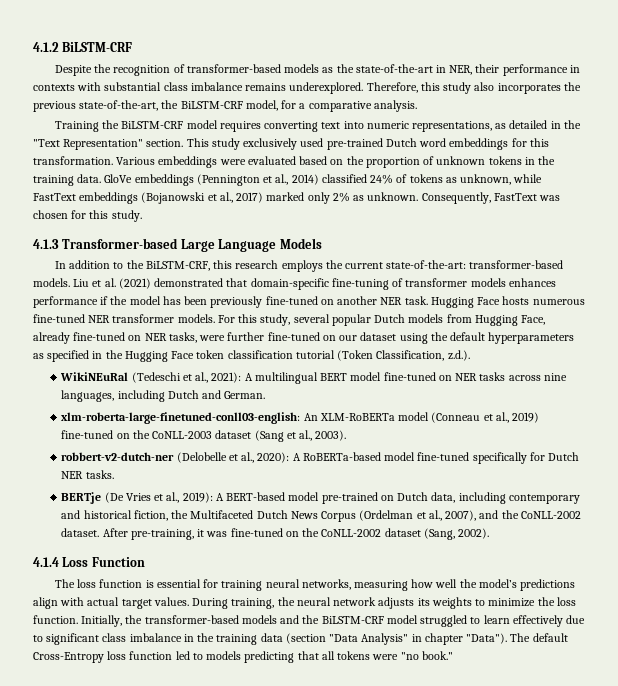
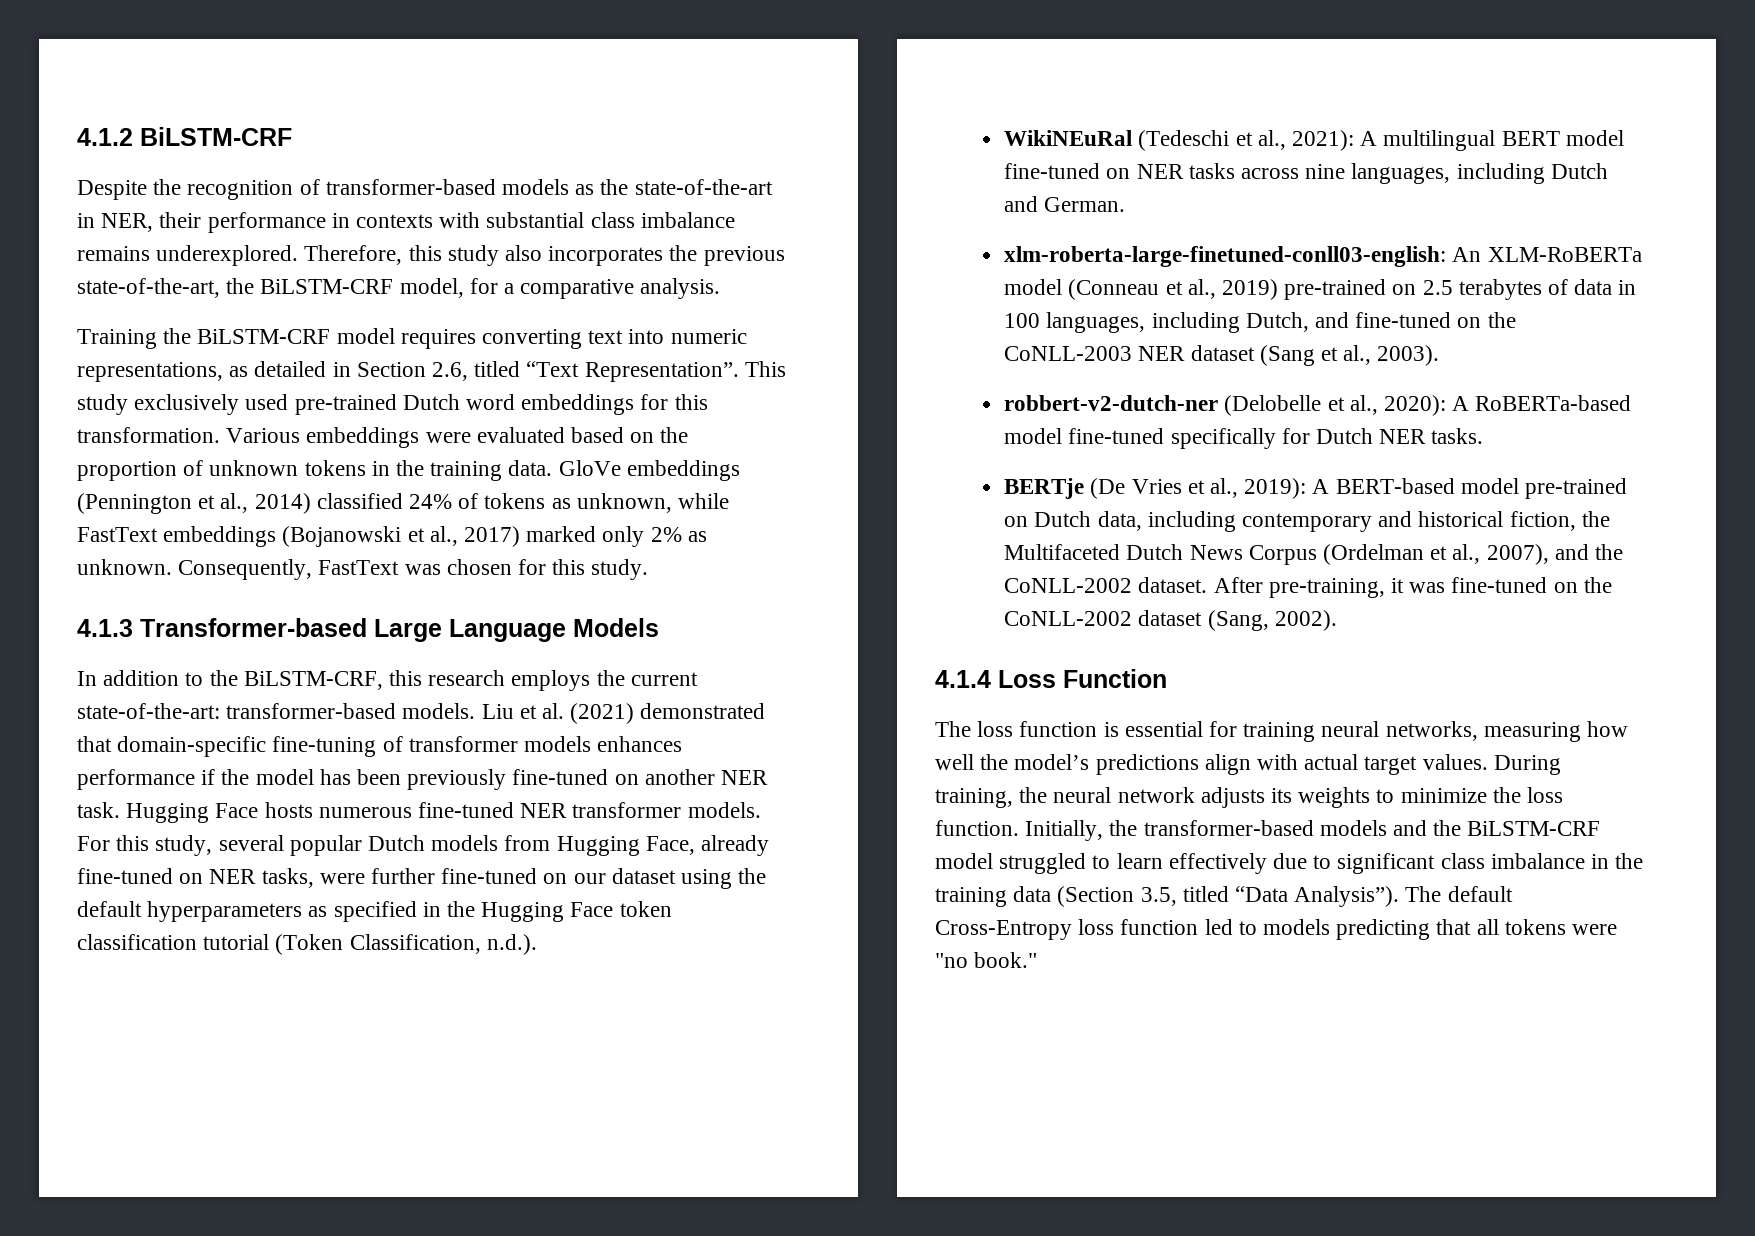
- Training the BiLSTM-CRF model requires converting text into numeric representations, as detailed in the "Text Representation" section.
+ Training the BiLSTM-CRF model requires converting text into numeric representations, as detailed in Section 2.6, titled “Text Representation”.
- For this study, several popular Dutch models from Hugging Face, already fine-tuned on NER tasks, were further fine-tuned on our dataset using the default hyperparameters as specified in the Hugging Face token classification tutorial (Token Classification, z.d.).
+ For this study, several popular Dutch models from Hugging Face, already fine-tuned on NER tasks, were further fine-tuned on our dataset using the default hyperparameters as specified in the Hugging Face token classification tutorial (Token Classification, n.d.).
- xlm-roberta-large-finetuned-conll03-english: An XLM-RoBERTa model (Conneau et al., 2019) fine-tuned on the CoNLL-2003 dataset (Sang et al., 2003).
+ xlm-roberta-large-finetuned-conll03-english: An XLM-RoBERTa model (Conneau et al., 2019) pre-trained on 2.5 terabytes of data in 100 languages, including Dutch, and fine-tuned on the CoNLL-2003 NER dataset (Sang et al., 2003).
- Initially, the transformer-based models and the BiLSTM-CRF model struggled to learn effectively due to significant class imbalance in the training data (section "Data Analysis" in chapter "Data").
+ Initially, the transformer-based models and the BiLSTM-CRF model struggled to learn effectively due to significant class imbalance in the training data (Section 3.5, titled “Data Analysis”).

